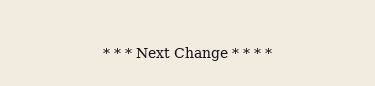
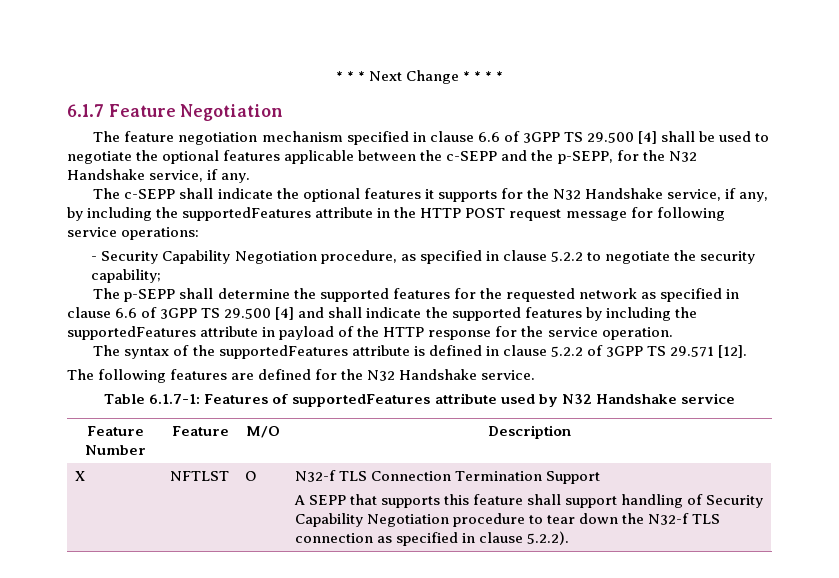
+ 6.1.7 Feature Negotiation
+ The feature negotiation mechanism specified in clause 6.6 of 3GPP TS 29.500 [4] shall be used to negotiate the optional features applicable between the c-SEPP and the p-SEPP, for the N32 Handshake service, if any.
+ The c-SEPP shall indicate the optional features it supports for the N32 Handshake service, if any, by including the supportedFeatures attribute in the HTTP POST request message for following service operations:
+ - Security Capability Negotiation procedure, as specified in clause 5.2.2 to negotiate the security capability;
+ The p-SEPP shall determine the supported features for the requested network as specified in clause 6.6 of 3GPP TS 29.500 [4] and shall indicate the supported features by including the supportedFeatures attribute in payload of the HTTP response for the service operation.
+ The syntax of the supportedFeatures attribute is defined in clause 5.2.2 of 3GPP TS 29.571 [12].
+ The following features are defined for the N32 Handshake service.
+ Table 6.1.7-1: Features of supportedFeatures attribute used by N32 Handshake service
+ Feature Number | Feature | M/O | Description
+ X | NFTLST | O | N32-f TLS Connection Termination Support
+ A SEPP that supports this feature shall support handling of Security Capability Negotiation procedure to tear down the N32-f TLS connection as specified in clause 5.2.2).

